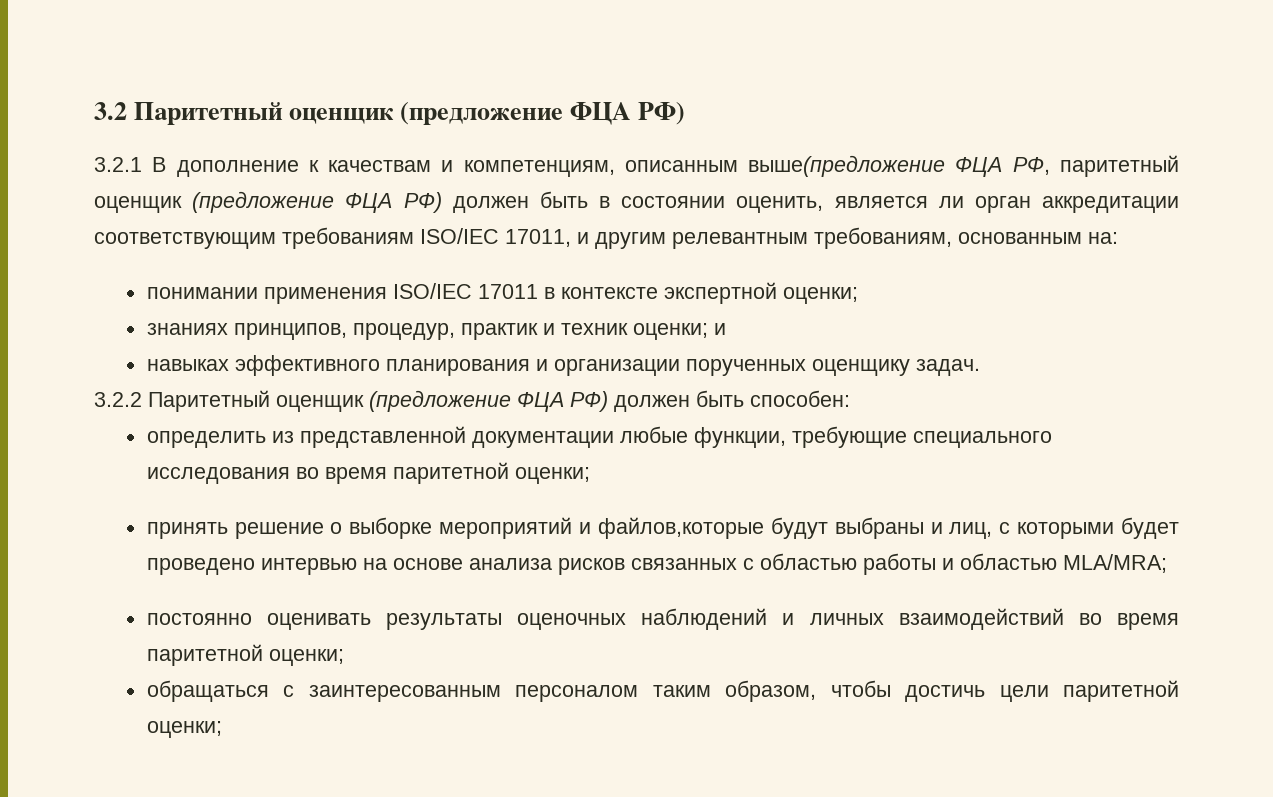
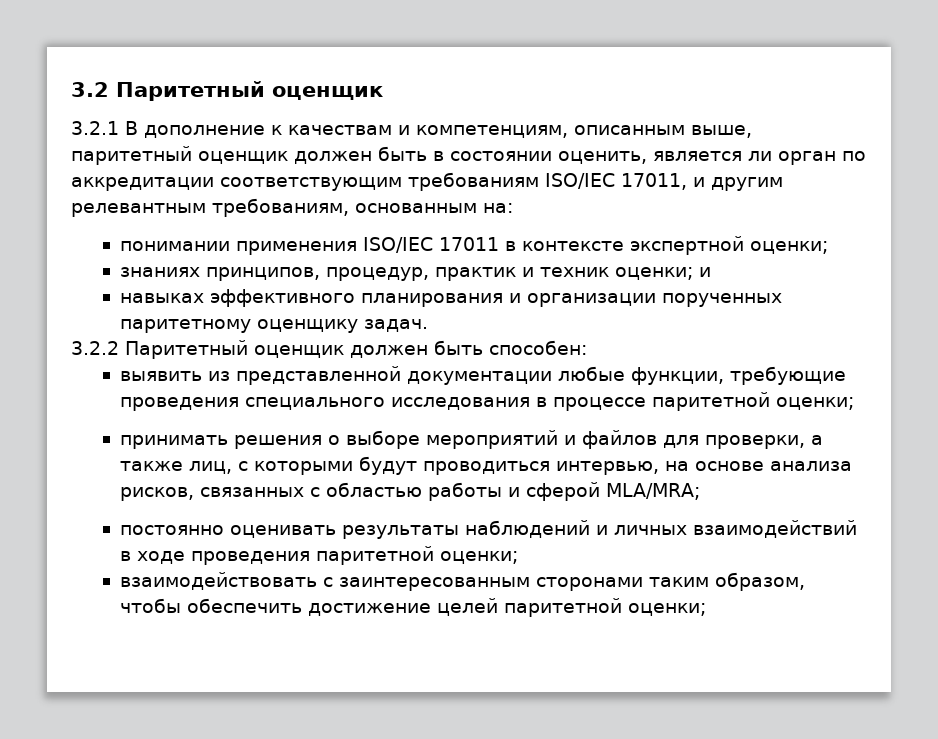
- 3.2 Паритетный оценщик (предложение ФЦА РФ)
+ 3.2 Паритетный оценщик
- 3.2.1 В дополнение к качествам и компетенциям, описанным выше(предложение ФЦА РФ, паритетный оценщик (предложение ФЦА РФ) должен быть в состоянии оценить, является ли орган аккредитации соответствующим требованиям ISO/IEC 17011, и другим релевантным требованиям, основанным на:
+ 3.2.1 В дополнение к качествам и компетенциям, описанным выше, паритетный оценщик должен быть в состоянии оценить, является ли орган по аккредитации соответствующим требованиям ISO/IEC 17011, и другим релевантным требованиям, основанным на:
- навыках эффективного планирования и организации порученных оценщику задач.
+ навыках эффективного планирования и организации порученных паритетному оценщику задач.
- 3.2.2 Паритетный оценщик (предложение ФЦА РФ) должен быть способен:
+ 3.2.2 Паритетный оценщик должен быть способен:
- определить из представленной документации любые функции, требующие специального исследования во время паритетной оценки;
- принять решение о выборке мероприятий и файлов,которые будут выбраны и лиц, с которыми будет проведено интервью на основе анализа рисков связанных с областью работы и областью MLA/MRA;
+ выявить из представленной документации любые функции, требующие проведения специального исследования в процессе паритетной оценки;
+ принимать решения о выборе мероприятий и файлов для проверки, а также лиц, с которыми будут проводиться интервью, на основе анализа рисков, связанных с областью работы и сферой MLA/MRA;
- постоянно оценивать результаты оценочных наблюдений и личных взаимодействий во время паритетной оценки;
- обращаться с заинтересованным персоналом таким образом, чтобы достичь цели паритетной оценки;
+ постоянно оценивать результаты наблюдений и личных взаимодействий в ходе проведения паритетной оценки;
+ взаимодействовать с заинтересованным сторонами таким образом, чтобы обеспечить достижение целей паритетной оценки;

